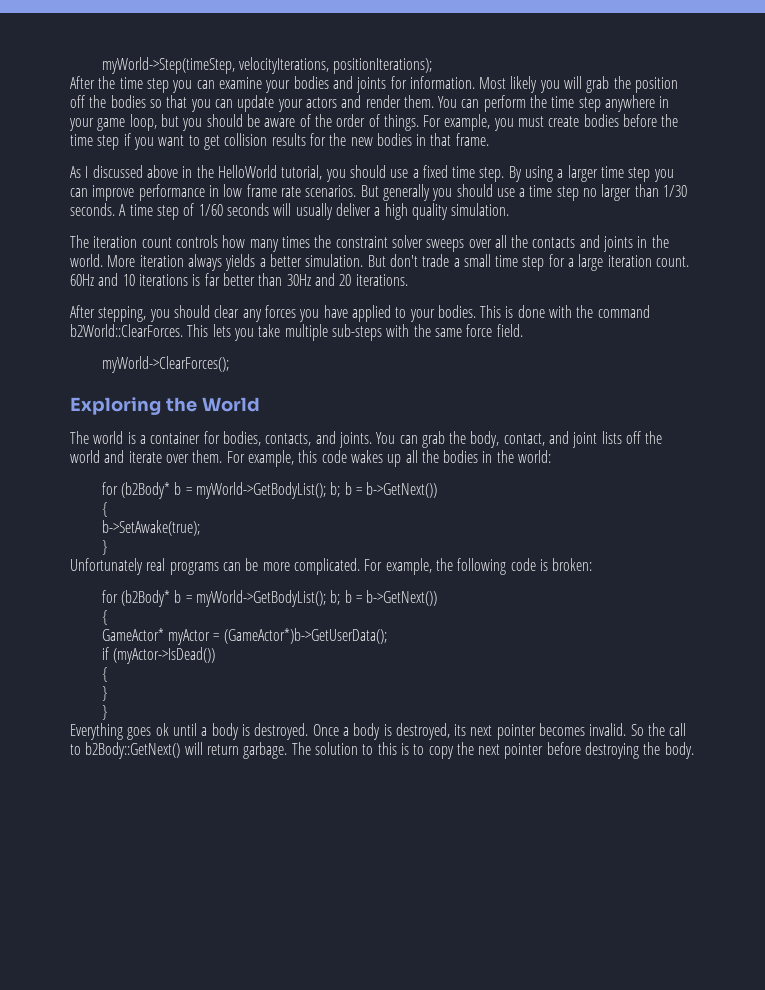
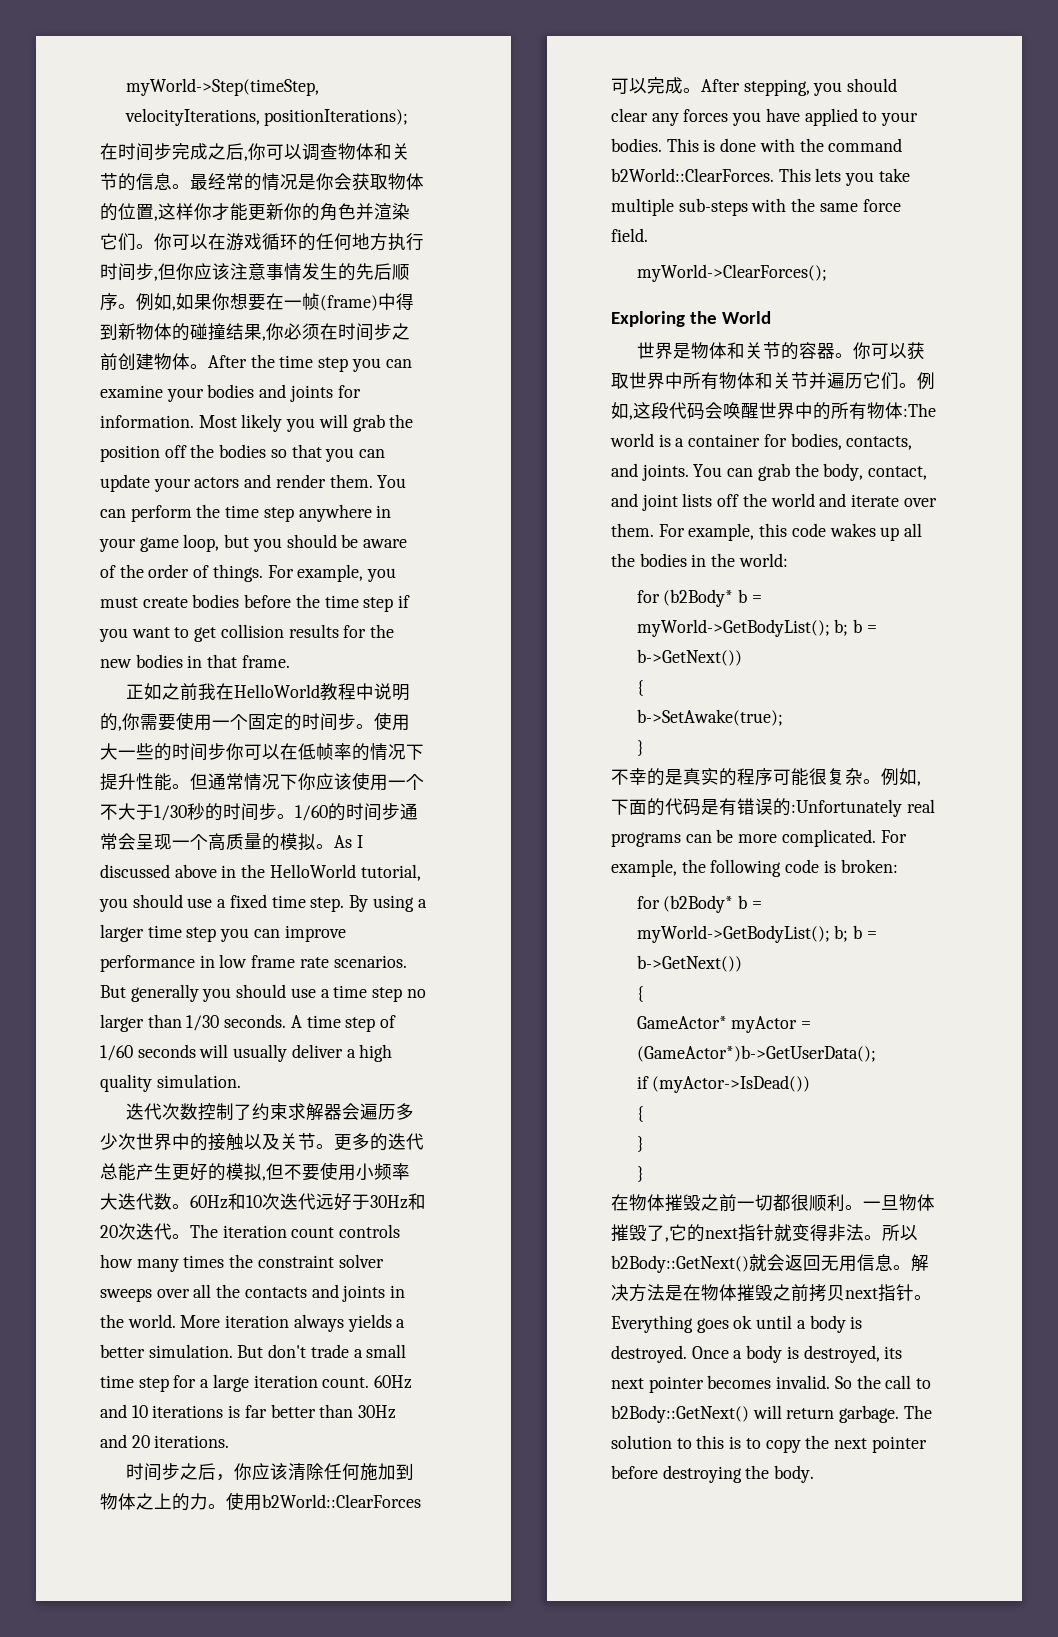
+ 在时间步完成之后,你可以调查物体和关节的信息。最经常的情况是你会获取物体的位置,这样你才能更新你的角色并渲染它们。你可以在游戏循环的任何地方执行时间步,但你应该注意事情发生的先后顺序。例如,如果你想要在一帧(frame)中得到新物体的碰撞结果,你必须在时间步之前创建物体。
+ 正如之前我在HelloWorld教程中说明的,你需要使用一个固定的时间步。使用大一些的时间步你可以在低帧率的情况下提升性能。但通常情况下你应该使用一个不大于1/30秒的时间步。1/60的时间步通常会呈现一个高质量的模拟。
+ 迭代次数控制了约束求解器会遍历多少次世界中的接触以及关节。更多的迭代总能产生更好的模拟,但不要使用小频率大迭代数。60Hz和10次迭代远好于30Hz和20次迭代。
+ 时间步之后，你应该清除任何施加到物体之上的力。使用b2World::ClearForces可以完成。
- The world is a container for bodies, contacts, and joints.
+ 世界是物体和关节的容器。你可以获取世界中所有物体和关节并遍历它们。例如,这段代码会唤醒世界中的所有物体:The world is a container for bodies, contacts, and joints.
- Unfortunately real programs can be more complicated.
+ 不幸的是真实的程序可能很复杂。例如,下面的代码是有错误的:Unfortunately real programs can be more complicated.
+ 在物体摧毁之前一切都很顺利。一旦物体摧毁了,它的next指针就变得非法。所以b2Body::GetNext()就会返回无用信息。解决方法是在物体摧毁之前拷贝next指针。

